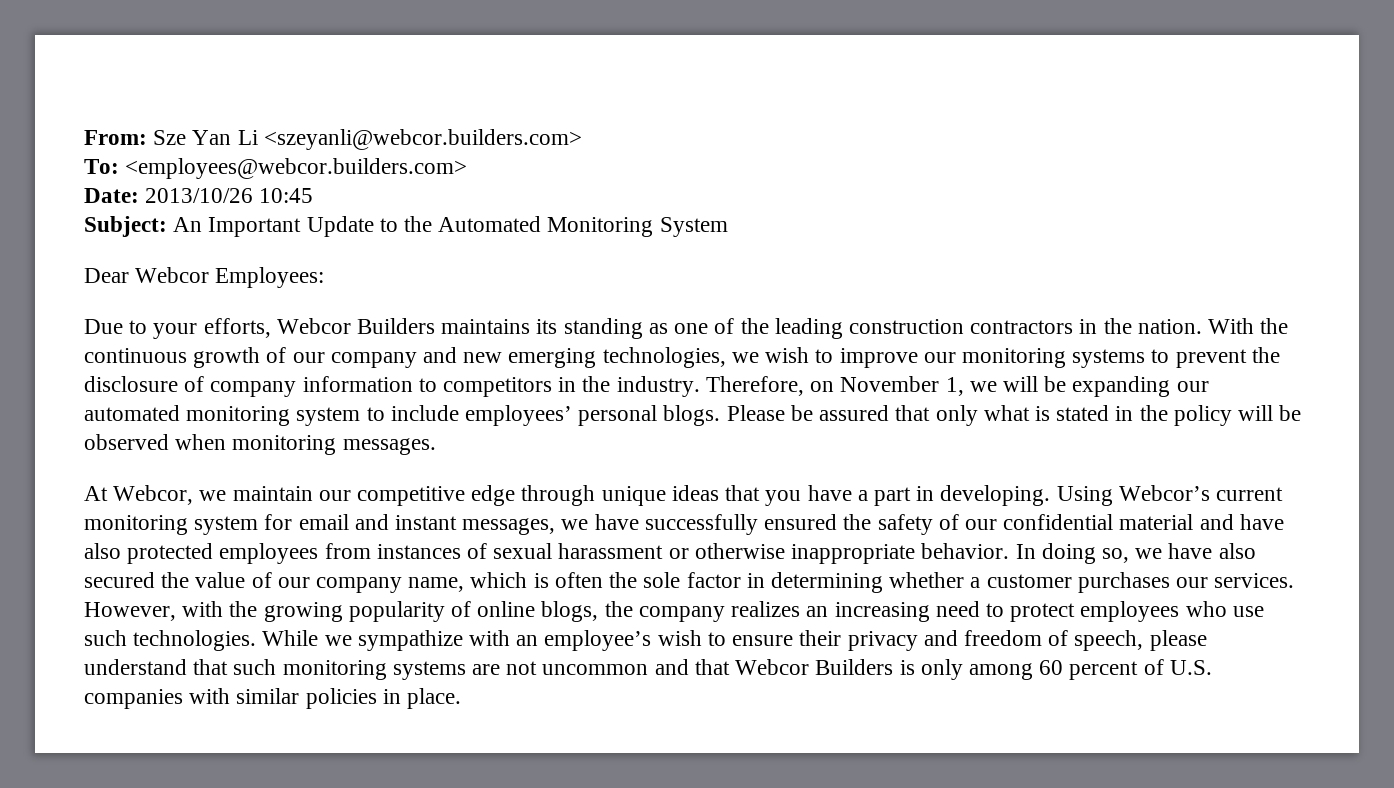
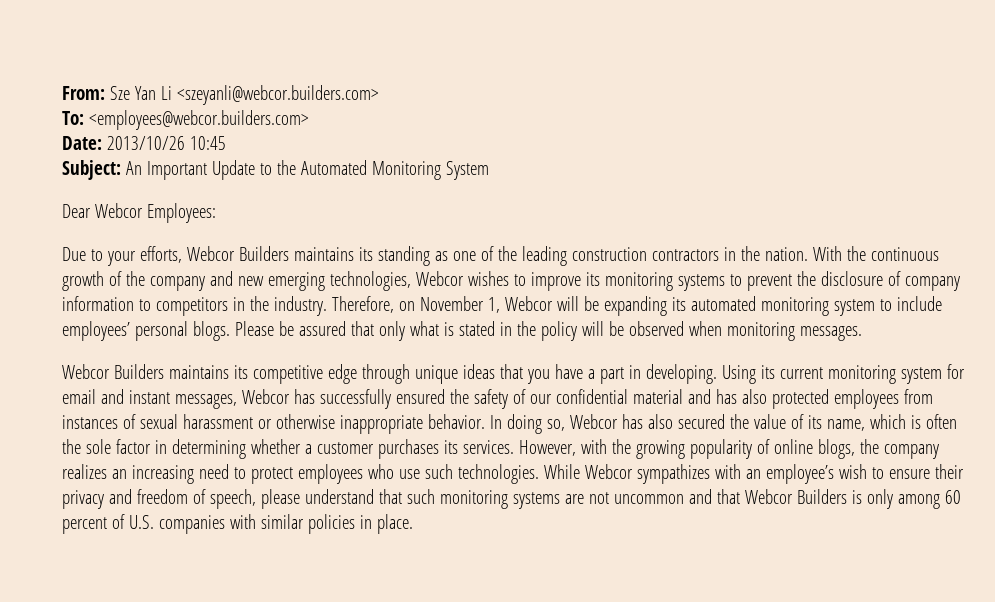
- With the continuous growth of our company and new emerging technologies, we wish to improve our monitoring systems to prevent the disclosure of company information to competitors in the industry.
+ With the continuous growth of the company and new emerging technologies, Webcor wishes to improve its monitoring systems to prevent the disclosure of company information to competitors in the industry.
- Therefore, on November 1, we will be expanding our automated monitoring system to include employees’ personal blogs.
+ Therefore, on November 1, Webcor will be expanding its automated monitoring system to include employees’ personal blogs.
- At Webcor, we maintain our competitive edge through unique ideas that you have a part in developing.
+ Webcor Builders maintains its competitive edge through unique ideas that you have a part in developing.
- Using Webcor’s current monitoring system for email and instant messages, we have successfully ensured the safety of our confidential material and have also protected employees from instances of sexual harassment or otherwise inappropriate behavior.
+ Using its current monitoring system for email and instant messages, Webcor has successfully ensured the safety of our confidential material and has also protected employees from instances of sexual harassment or otherwise inappropriate behavior.
- In doing so, we have also secured the value of our company name, which is often the sole factor in determining whether a customer purchases our services.
+ In doing so, Webcor has also secured the value of its name, which is often the sole factor in determining whether a customer purchases its services.
- While we sympathize with an employee’s wish to ensure their privacy and freedom of speech, please understand that such monitoring systems are not uncommon and that Webcor Builders is only among 60 percent of U.S. companies with similar policies in place.
+ While Webcor sympathizes with an employee’s wish to ensure their privacy and freedom of speech, please understand that such monitoring systems are not uncommon and that Webcor Builders is only among 60 percent of U.S. companies with similar policies in place.

